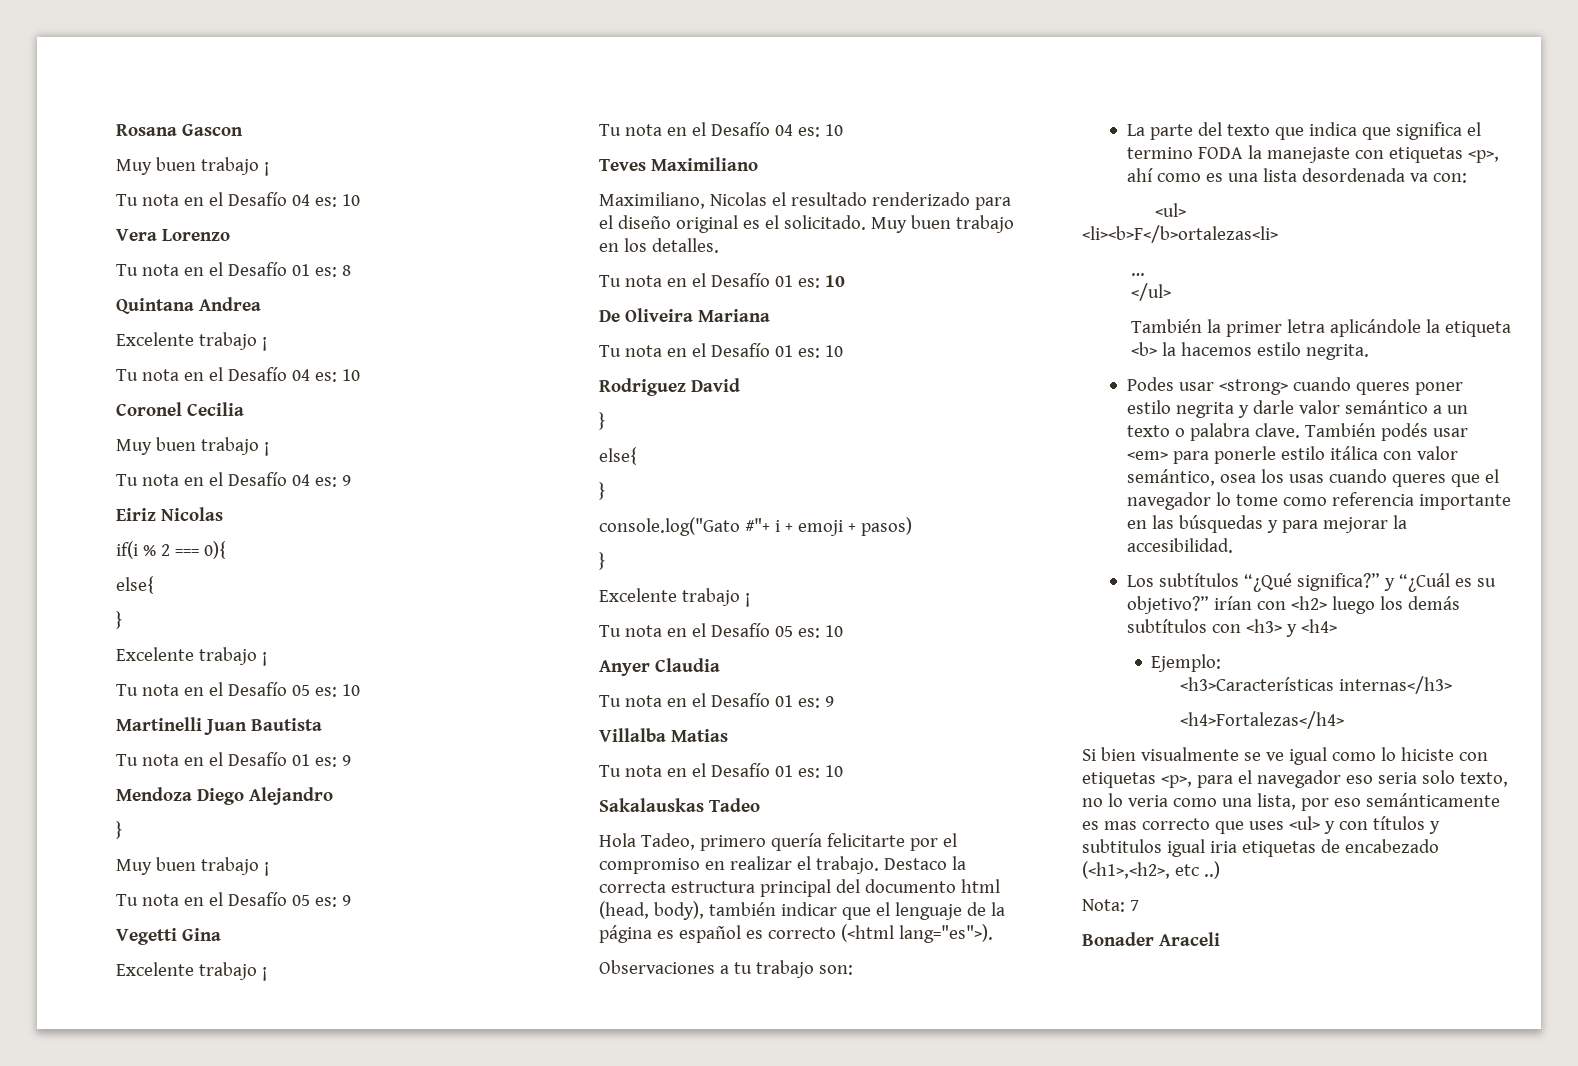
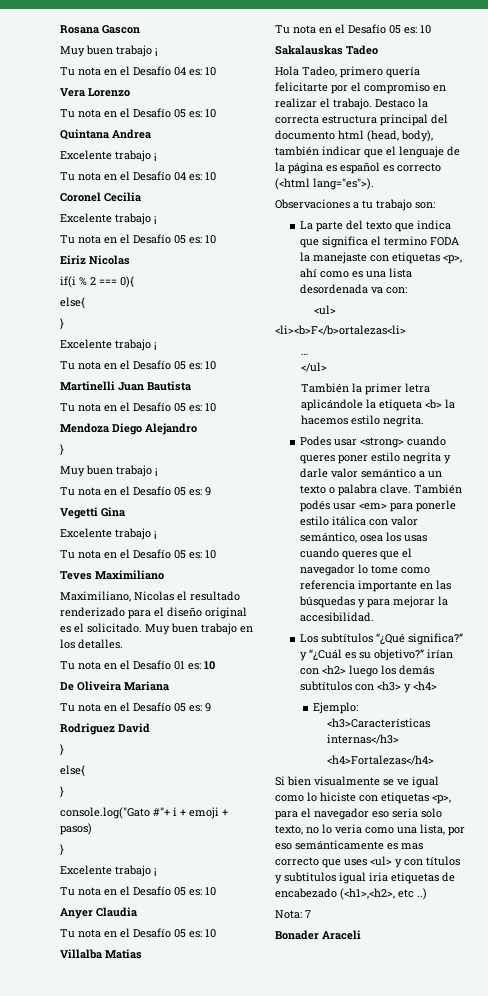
  Vera Lorenzo
- Tu nota en el Desafío 01 es: 8
+ Tu nota en el Desafío 05 es: 10
  Coronel Cecilia
- Muy buen trabajo ¡
- Tu nota en el Desafío 04 es: 9
+ Excelente trabajo ¡
+ Tu nota en el Desafío 05 es: 10
  Martinelli Juan Bautista
- Tu nota en el Desafío 01 es: 9
+ Tu nota en el Desafío 05 es: 10
  Vegetti Gina
  Excelente trabajo ¡
- Tu nota en el Desafío 04 es: 10
+ Tu nota en el Desafío 05 es: 10
  De Oliveira Mariana
- Tu nota en el Desafío 01 es: 10
+ Tu nota en el Desafío 05 es: 9
  Anyer Claudia
- Tu nota en el Desafío 01 es: 9
+ Tu nota en el Desafío 05 es: 10
  Villalba Matias
- Tu nota en el Desafío 01 es: 10
+ Tu nota en el Desafío 05 es: 10

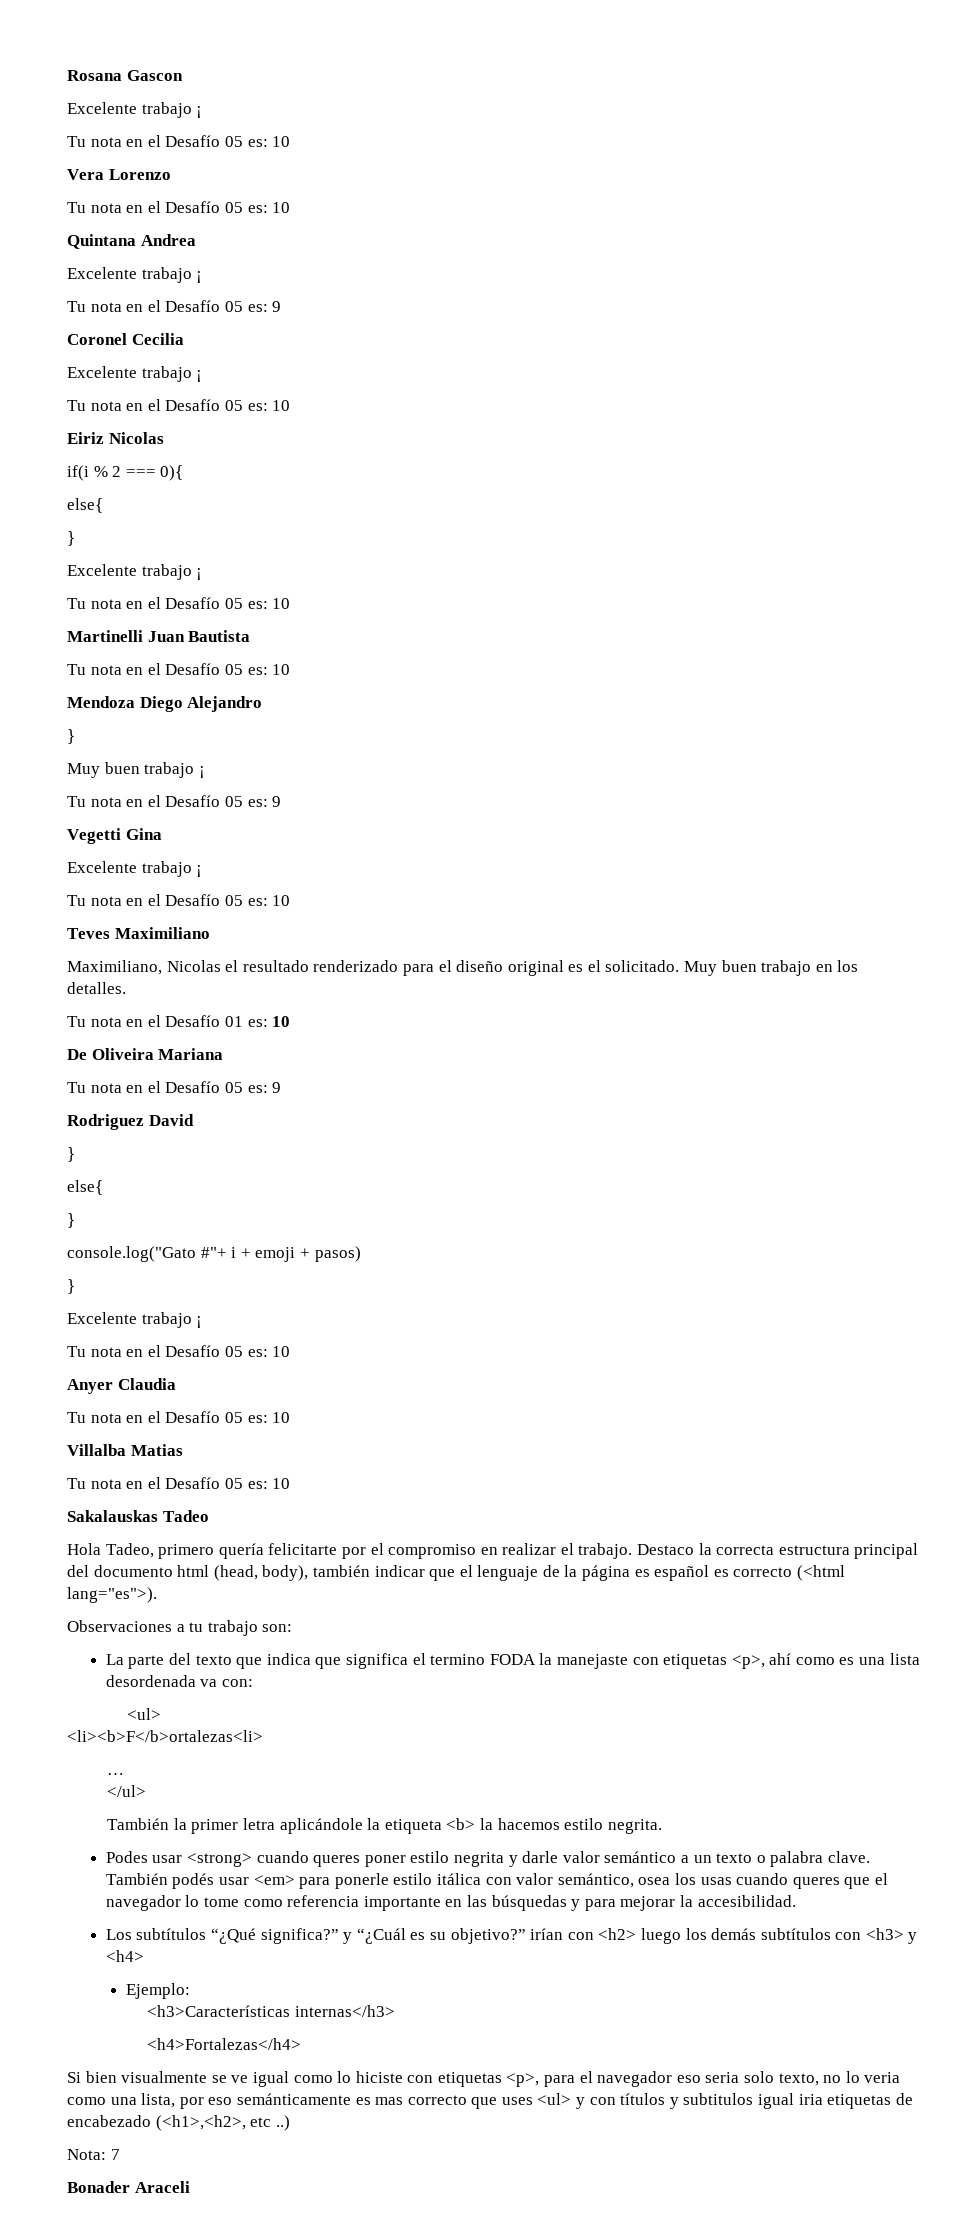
  Rosana Gascon
- Muy buen trabajo ¡
- Tu nota en el Desafío 04 es: 10
+ Excelente trabajo ¡
+ Tu nota en el Desafío 05 es: 10
  Quintana Andrea
  Excelente trabajo ¡
- Tu nota en el Desafío 04 es: 10
+ Tu nota en el Desafío 05 es: 9

